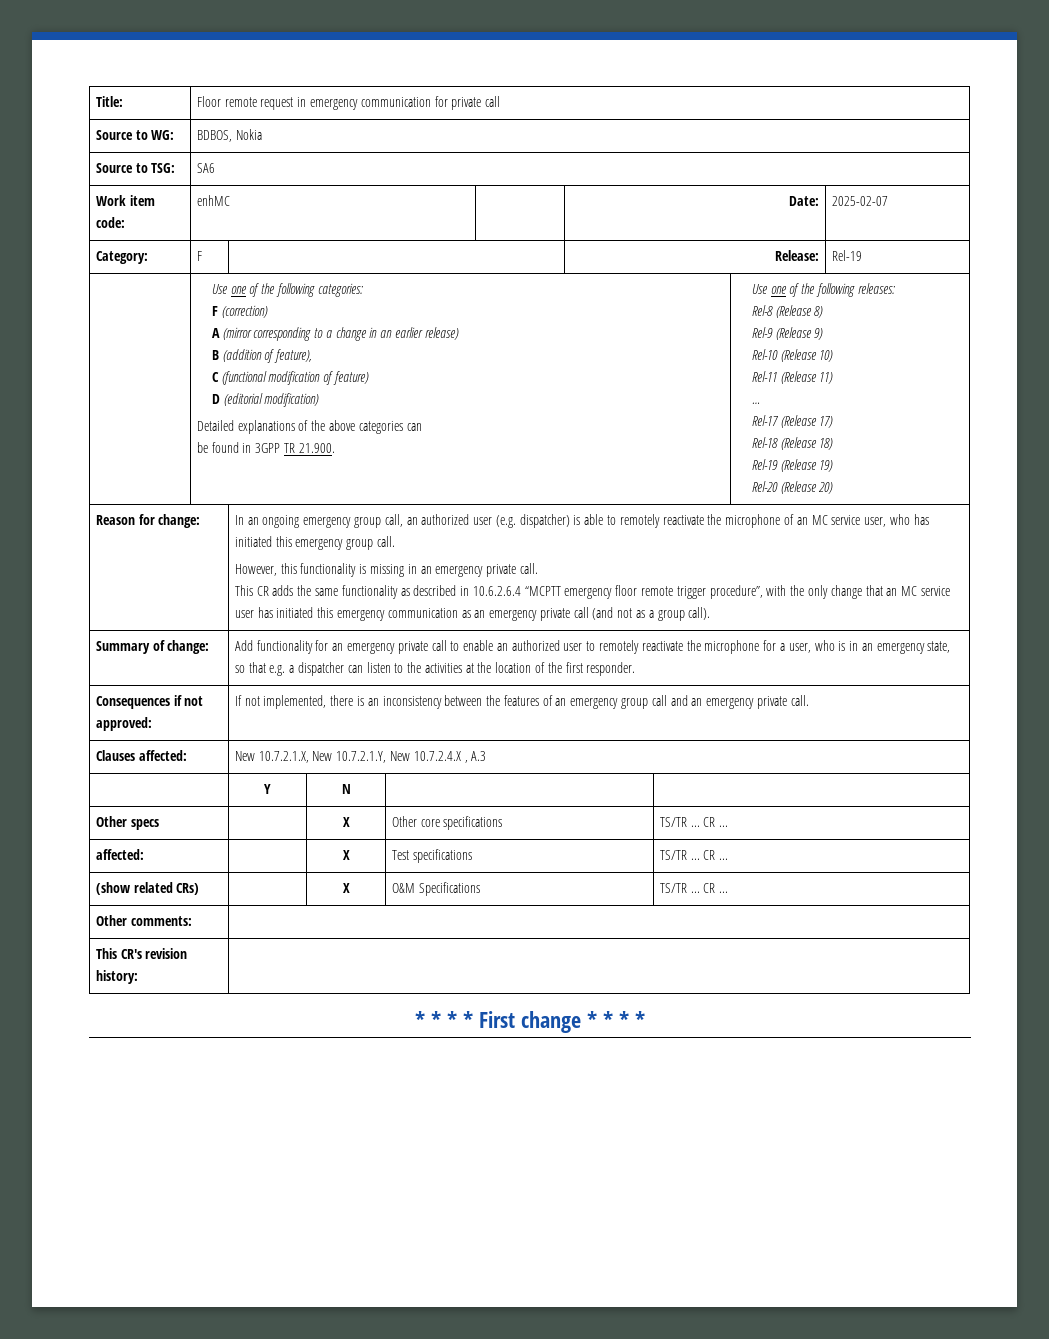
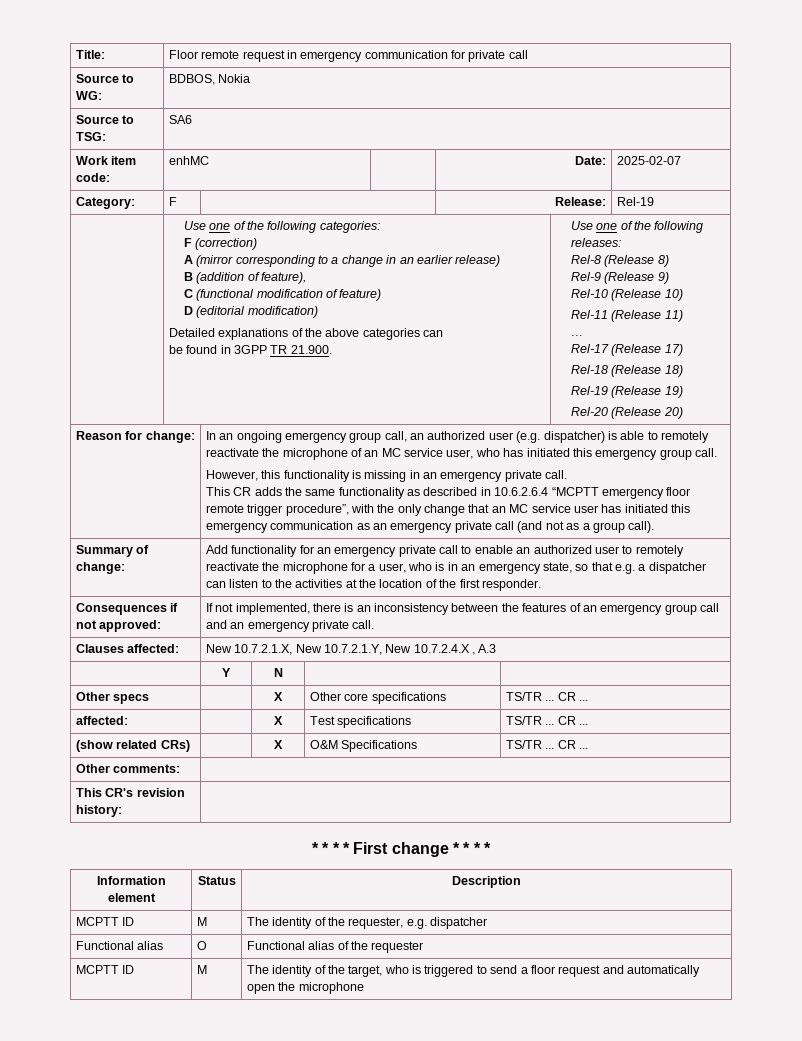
+ Information element | Status | Description
+ MCPTT ID | M | The identity of the requester, e.g. dispatcher
+ Functional alias | O | Functional alias of the requester
+ MCPTT ID | M | The identity of the target, who is triggered to send a floor request and automatically open the microphone

